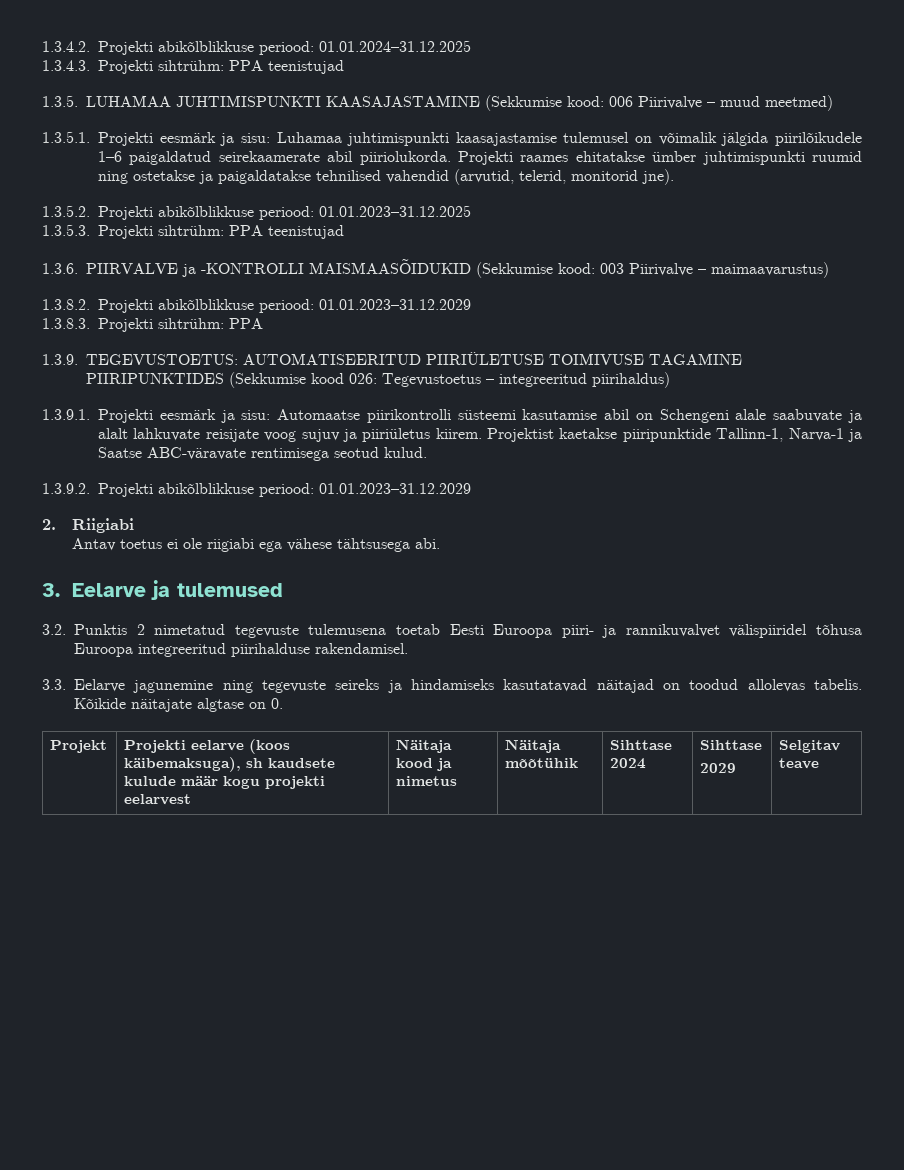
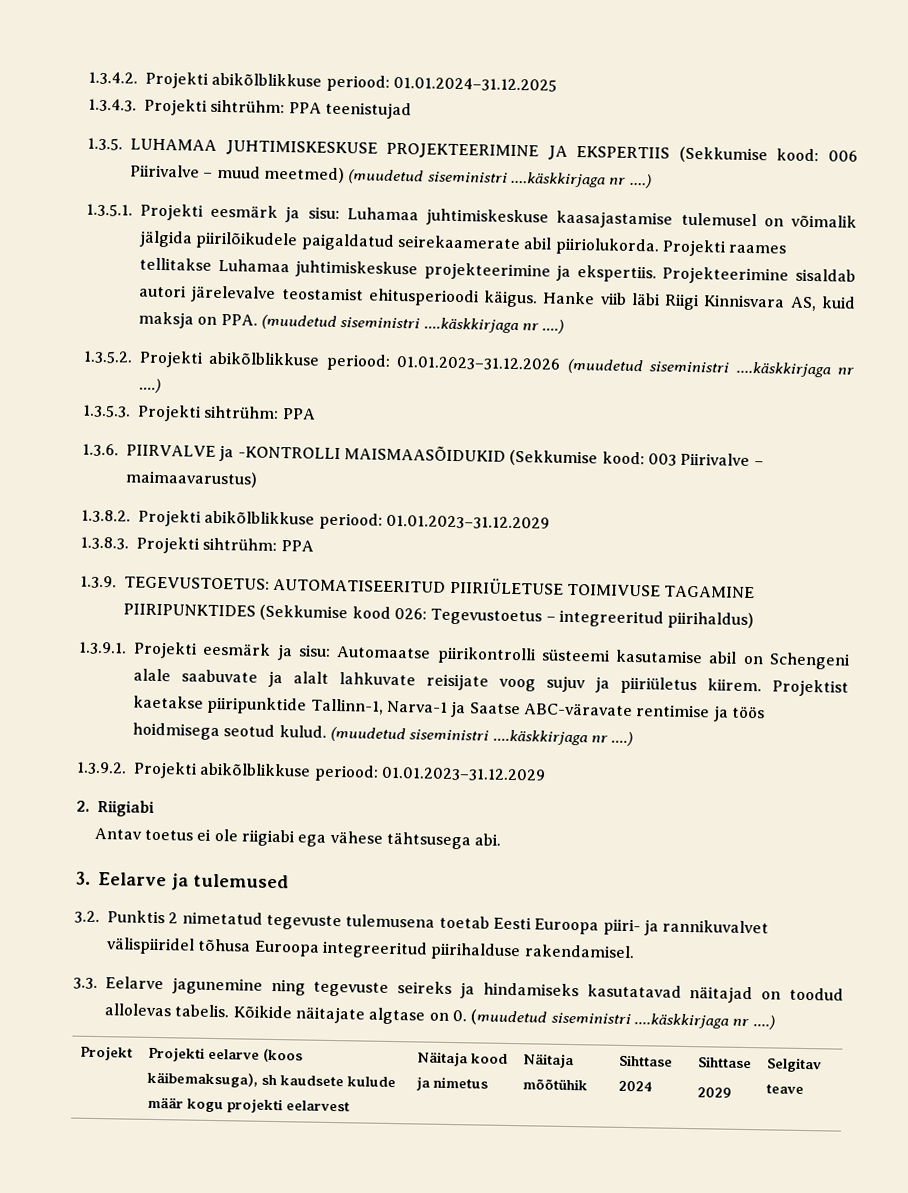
- 1.3.5. LUHAMAA JUHTIMISPUNKTI KAASAJASTAMINE (Sekkumise kood: 006 Piirivalve – muud meetmed)
+ 1.3.5. LUHAMAA JUHTIMISKESKUSE PROJEKTEERIMINE JA EKSPERTIIS (Sekkumise kood: 006 Piirivalve – muud meetmed) (muudetud siseministri ….käskkirjaga nr ….)
- 1.3.5.1. Projekti eesmärk ja sisu: Luhamaa juhtimispunkti kaasajastamise tulemusel on võimalik jälgida piirilõikudele 1–6 paigaldatud seirekaamerate abil piiriolukorda.
+ 1.3.5.1. Projekti eesmärk ja sisu: Luhamaa juhtimiskeskuse kaasajastamise tulemusel on võimalik jälgida piirilõikudele paigaldatud seirekaamerate abil piiriolukorda.
- Projekti raames ehitatakse ümber juhtimispunkti ruumid ning ostetakse ja paigaldatakse tehnilised vahendid (arvutid, telerid, monitorid jne).
- 1.3.5.2. Projekti abikõlblikkuse periood: 01.01.2023–31.12.2025
+ Projekti raames tellitakse Luhamaa juhtimiskeskuse projekteerimine ja ekspertiis. Projekteerimine sisaldab autori järelevalve teostamist ehitusperioodi käigus. Hanke viib läbi Riigi Kinnisvara AS, kuid maksja on PPA. (muudetud siseministri ….käskkirjaga nr ….)
+ 1.3.5.2. Projekti abikõlblikkuse periood: 01.01.2023–31.12.2026 (muudetud siseministri ….käskkirjaga nr ….)
- 1.3.5.3. Projekti sihtrühm: PPA teenistujad
+ 1.3.5.3. Projekti sihtrühm: PPA
- Projektist kaetakse piiripunktide Tallinn-1, Narva-1 ja Saatse ABC-väravate rentimisega seotud kulud.
+ Projektist kaetakse piiripunktide Tallinn-1, Narva-1 ja Saatse ABC-väravate rentimise ja töös hoidmisega seotud kulud. (muudetud siseministri ….käskkirjaga nr ….)
- Kõikide näitajate algtase on 0.
+ Kõikide näitajate algtase on 0. (muudetud siseministri ….käskkirjaga nr ….)

